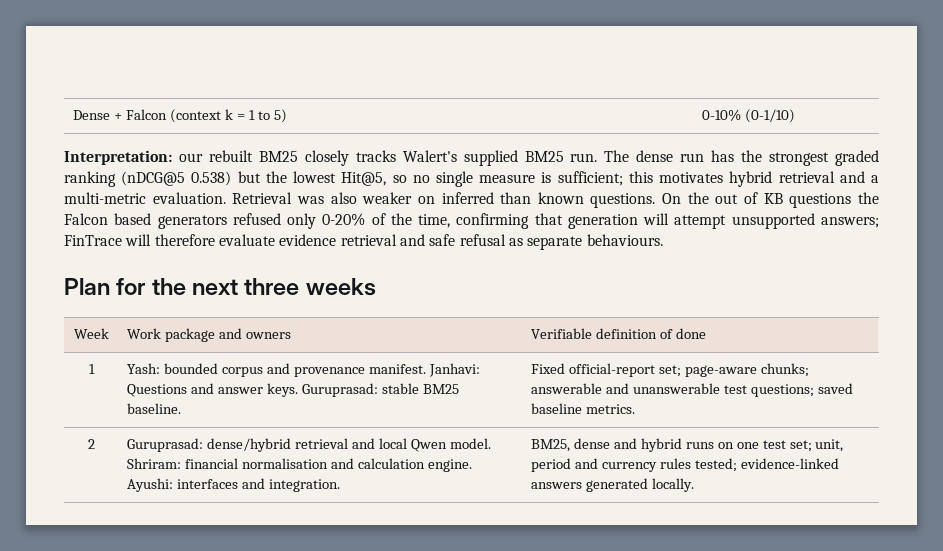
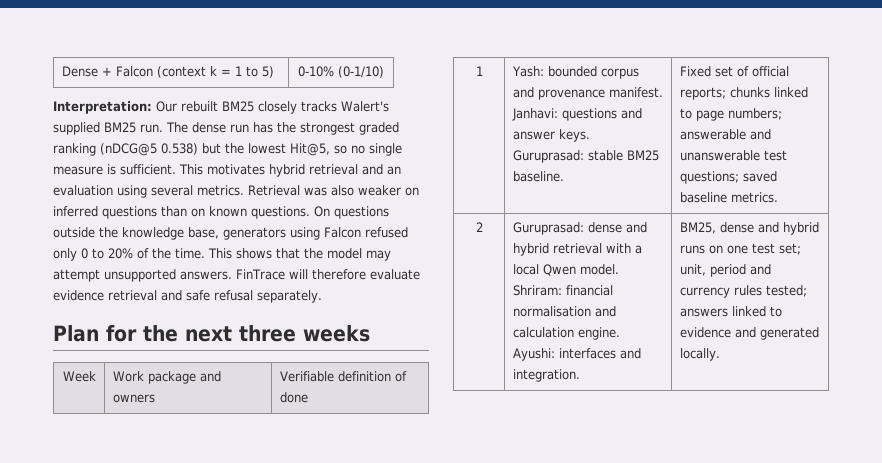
- Interpretation: our rebuilt BM25 closely tracks Walert's supplied BM25 run.
+ Interpretation: Our rebuilt BM25 closely tracks Walert's supplied BM25 run.
- The dense run has the strongest graded ranking (nDCG@5 0.538) but the lowest Hit@5, so no single measure is sufficient; this motivates hybrid retrieval and a multi-metric evaluation.
+ The dense run has the strongest graded ranking (nDCG@5 0.538) but the lowest Hit@5, so no single measure is sufficient. This motivates hybrid retrieval and an evaluation using several metrics.
- Retrieval was also weaker on inferred than known questions. On the out of KB questions the Falcon based generators refused only 0-20% of the time, confirming that generation will attempt unsupported answers; FinTrace will therefore evaluate evidence retrieval and safe refusal as separate behaviours.
+ Retrieval was also weaker on inferred questions than on known questions. On questions outside the knowledge base, generators using Falcon refused only 0 to 20% of the time. This shows that the model may attempt unsupported answers. FinTrace will therefore evaluate evidence retrieval and safe refusal separately.
- 1 | Yash: bounded corpus and provenance manifest. Janhavi: Questions and answer keys. Guruprasad: stable BM25 baseline. | Fixed official-report set; page-aware chunks; answerable and unanswerable test questions; saved baseline metrics.
+ 1 | Yash: bounded corpus and provenance manifest. Janhavi: questions and answer keys. Guruprasad: stable BM25 baseline. | Fixed set of official reports; chunks linked to page numbers; answerable and unanswerable test questions; saved baseline metrics.
- Guruprasad: dense/hybrid retrieval and local Qwen model.
+ Guruprasad: dense and hybrid retrieval with a local Qwen model.
- BM25, dense and hybrid runs on one test set; unit, period and currency rules tested; evidence-linked answers generated locally.
+ BM25, dense and hybrid runs on one test set; unit, period and currency rules tested; answers linked to evidence and generated locally.

